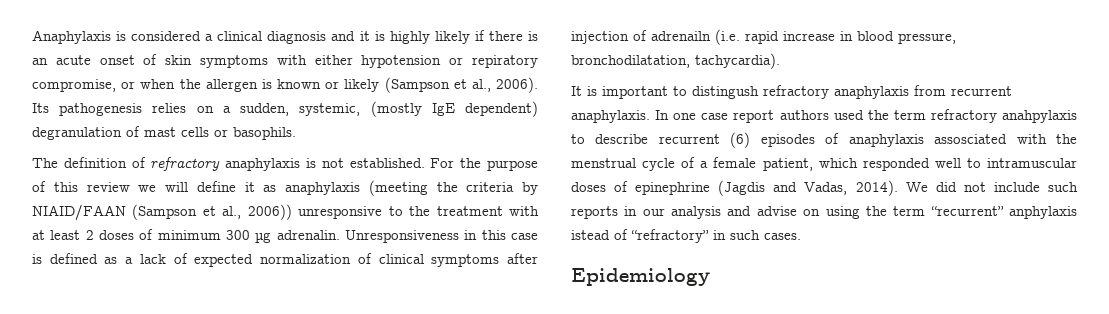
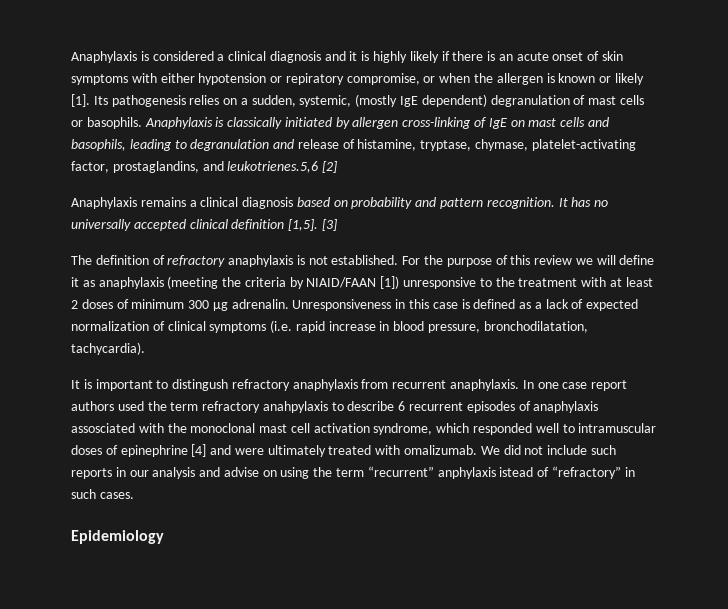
- Anaphylaxis is considered a clinical diagnosis and it is highly likely if there is an acute onset of skin symptoms with either hypotension or repiratory compromise, or when the allergen is known or likely (Sampson et al., 2006).
+ Anaphylaxis is considered a clinical diagnosis and it is highly likely if there is an acute onset of skin symptoms with either hypotension or repiratory compromise, or when the allergen is known or likely [1].
+ Anaphylaxis is classically initiated by allergen cross-linking of IgE on mast cells and basophils, leading to degranulation and release of histamine, tryptase, chymase, platelet-activating factor, prostaglandins, and leukotrienes.5,6 [2]
+ Anaphylaxis remains a clinical diagnosis based on probability and pattern recognition. It has no universally accepted clinical definition [1,5]. [3]
- For the purpose of this review we will define it as anaphylaxis (meeting the criteria by NIAID/FAAN (Sampson et al., 2006)) unresponsive to the treatment with at least 2 doses of minimum 300 µg adrenalin.
+ For the purpose of this review we will define it as anaphylaxis (meeting the criteria by NIAID/FAAN [1]) unresponsive to the treatment with at least 2 doses of minimum 300 µg adrenalin.
- Unresponsiveness in this case is defined as a lack of expected normalization of clinical symptoms after injection of adrenailn (i.e. rapid increase in blood pressure, bronchodilatation, tachycardia).
+ Unresponsiveness in this case is defined as a lack of expected normalization of clinical symptoms (i.e. rapid increase in blood pressure, bronchodilatation, tachycardia).
- In one case report authors used the term refractory anahpylaxis to describe recurrent (6) episodes of anaphylaxis assosciated with the menstrual cycle of a female patient, which responded well to intramuscular doses of epinephrine (Jagdis and Vadas, 2014).
+ In one case report authors used the term refractory anahpylaxis to describe 6 recurrent episodes of anaphylaxis assosciated with the monoclonal mast cell activation syndrome, which responded well to intramuscular doses of epinephrine [4] and were ultimately treated with omalizumab.

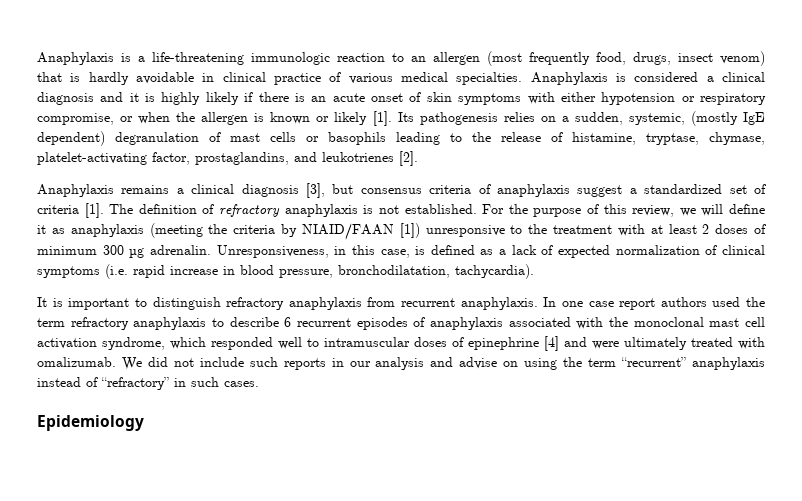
- Anaphylaxis is considered a clinical diagnosis and it is highly likely if there is an acute onset of skin symptoms with either hypotension or repiratory compromise, or when the allergen is known or likely [1].
+ Anaphylaxis is a life-threatening immunologic reaction to an allergen (most frequently food, drugs, insect venom) that is hardly avoidable in clinical practice of various medical specialties. Anaphylaxis is considered a clinical diagnosis and it is highly likely if there is an acute onset of skin symptoms with either hypotension or respiratory compromise, or when the allergen is known or likely [1].
- Its pathogenesis relies on a sudden, systemic, (mostly IgE dependent) degranulation of mast cells or basophils. Anaphylaxis is classically initiated by allergen cross-linking of IgE on mast cells and basophils, leading to degranulation and release of histamine, tryptase, chymase, platelet-activating factor, prostaglandins, and leukotrienes.5,6 [2]
+ Its pathogenesis relies on a sudden, systemic, (mostly IgE dependent) degranulation of mast cells or basophils leading to the release of histamine, tryptase, chymase, platelet-activating factor, prostaglandins, and leukotrienes [2].
- Anaphylaxis remains a clinical diagnosis based on probability and pattern recognition. It has no universally accepted clinical definition [1,5]. [3]
- The definition of refractory anaphylaxis is not established.
+ Anaphylaxis remains a clinical diagnosis [3], but consensus criteria of anaphylaxis suggest a standardized set of criteria [1]. The definition of refractory anaphylaxis is not established.
- For the purpose of this review we will define it as anaphylaxis (meeting the criteria by NIAID/FAAN [1]) unresponsive to the treatment with at least 2 doses of minimum 300 µg adrenalin.
+ For the purpose of this review, we will define it as anaphylaxis (meeting the criteria by NIAID/FAAN [1]) unresponsive to the treatment with at least 2 doses of minimum 300 µg adrenalin.
- Unresponsiveness in this case is defined as a lack of expected normalization of clinical symptoms (i.e. rapid increase in blood pressure, bronchodilatation, tachycardia).
+ Unresponsiveness, in this case, is defined as a lack of expected normalization of clinical symptoms (i.e. rapid increase in blood pressure, bronchodilatation, tachycardia).
- It is important to distingush refractory anaphylaxis from recurrent anaphylaxis.
+ It is important to distinguish refractory anaphylaxis from recurrent anaphylaxis.
- In one case report authors used the term refractory anahpylaxis to describe 6 recurrent episodes of anaphylaxis assosciated with the monoclonal mast cell activation syndrome, which responded well to intramuscular doses of epinephrine [4] and were ultimately treated with omalizumab.
+ In one case report authors used the term refractory anaphylaxis to describe 6 recurrent episodes of anaphylaxis associated with the monoclonal mast cell activation syndrome, which responded well to intramuscular doses of epinephrine [4] and were ultimately treated with omalizumab.
- We did not include such reports in our analysis and advise on using the term “recurrent” anphylaxis istead of “refractory” in such cases.
+ We did not include such reports in our analysis and advise on using the term “recurrent” anaphylaxis instead of “refractory” in such cases.

